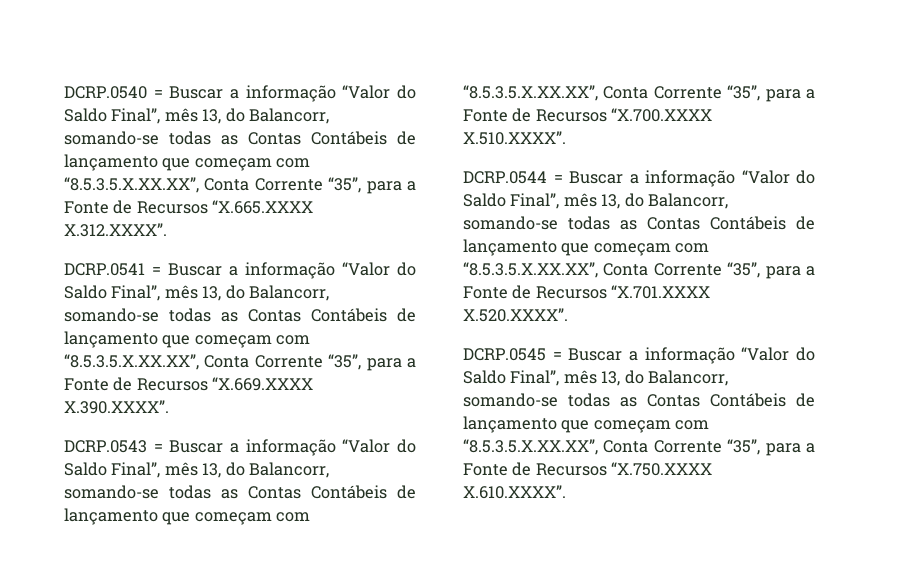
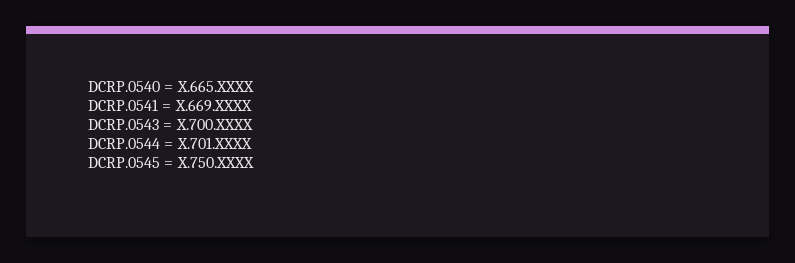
- DCRP.0540 = Buscar a informação “Valor do Saldo Final”, mês 13, do Balancorr, somando-se todas as Contas Contábeis de lançamento que começam com “8.5.3.5.X.XX.XX”, Conta Corrente “35”, para a Fonte de Recursos “X.665.XXXX X.312.XXXX”.
- DCRP.0541 = Buscar a informação “Valor do Saldo Final”, mês 13, do Balancorr, somando-se todas as Contas Contábeis de lançamento que começam com “8.5.3.5.X.XX.XX”, Conta Corrente “35”, para a Fonte de Recursos “X.669.XXXX X.390.XXXX”.
- DCRP.0543 = Buscar a informação “Valor do Saldo Final”, mês 13, do Balancorr, somando-se todas as Contas Contábeis de lançamento que começam com “8.5.3.5.X.XX.XX”, Conta Corrente “35”, para a Fonte de Recursos “X.700.XXXX X.510.XXXX”.
- DCRP.0544 = Buscar a informação “Valor do Saldo Final”, mês 13, do Balancorr, somando-se todas as Contas Contábeis de lançamento que começam com “8.5.3.5.X.XX.XX”, Conta Corrente “35”, para a Fonte de Recursos “X.701.XXXX X.520.XXXX”.
- DCRP.0545 = Buscar a informação “Valor do Saldo Final”, mês 13, do Balancorr, somando-se todas as Contas Contábeis de lançamento que começam com “8.5.3.5.X.XX.XX”, Conta Corrente “35”, para a Fonte de Recursos “X.750.XXXX X.610.XXXX”.
+ DCRP.0540 = X.665.XXXX
+ DCRP.0541 = X.669.XXXX
+ DCRP.0543 = X.700.XXXX
+ DCRP.0544 = X.701.XXXX
+ DCRP.0545 = X.750.XXXX

